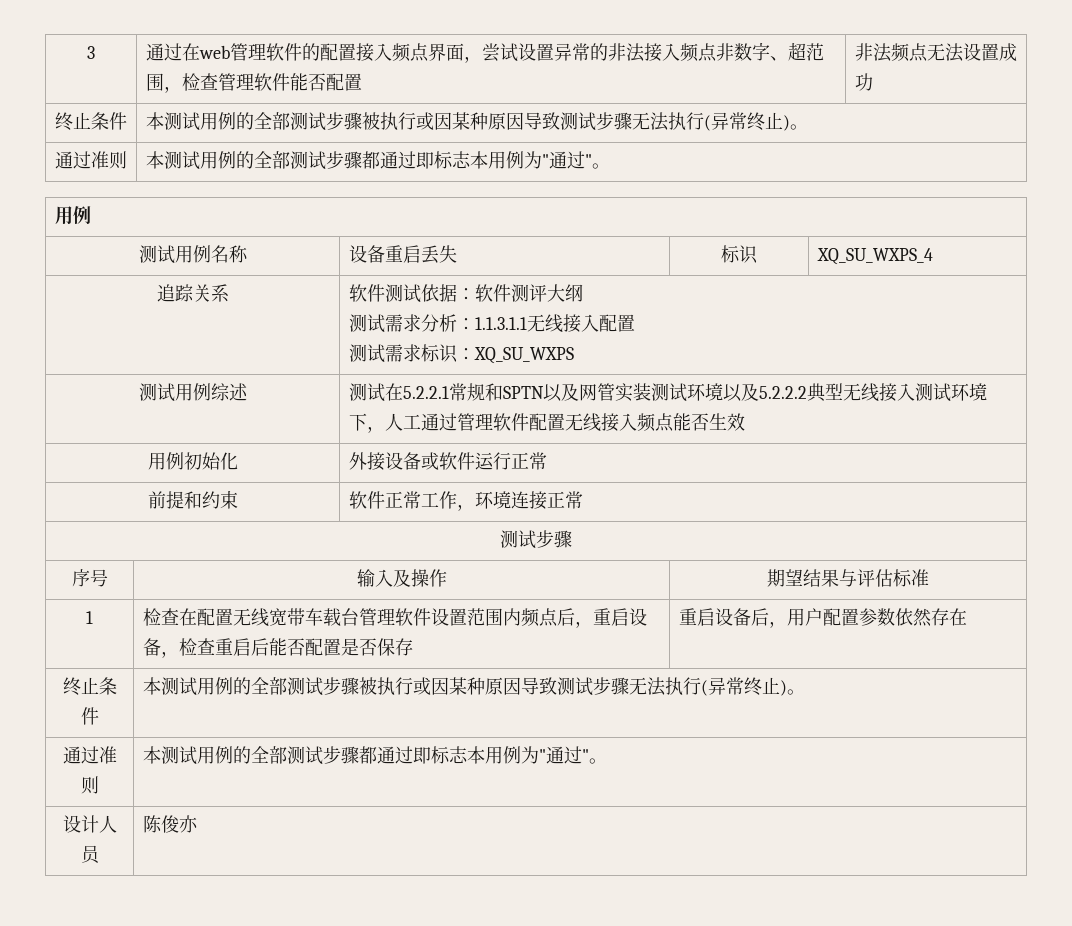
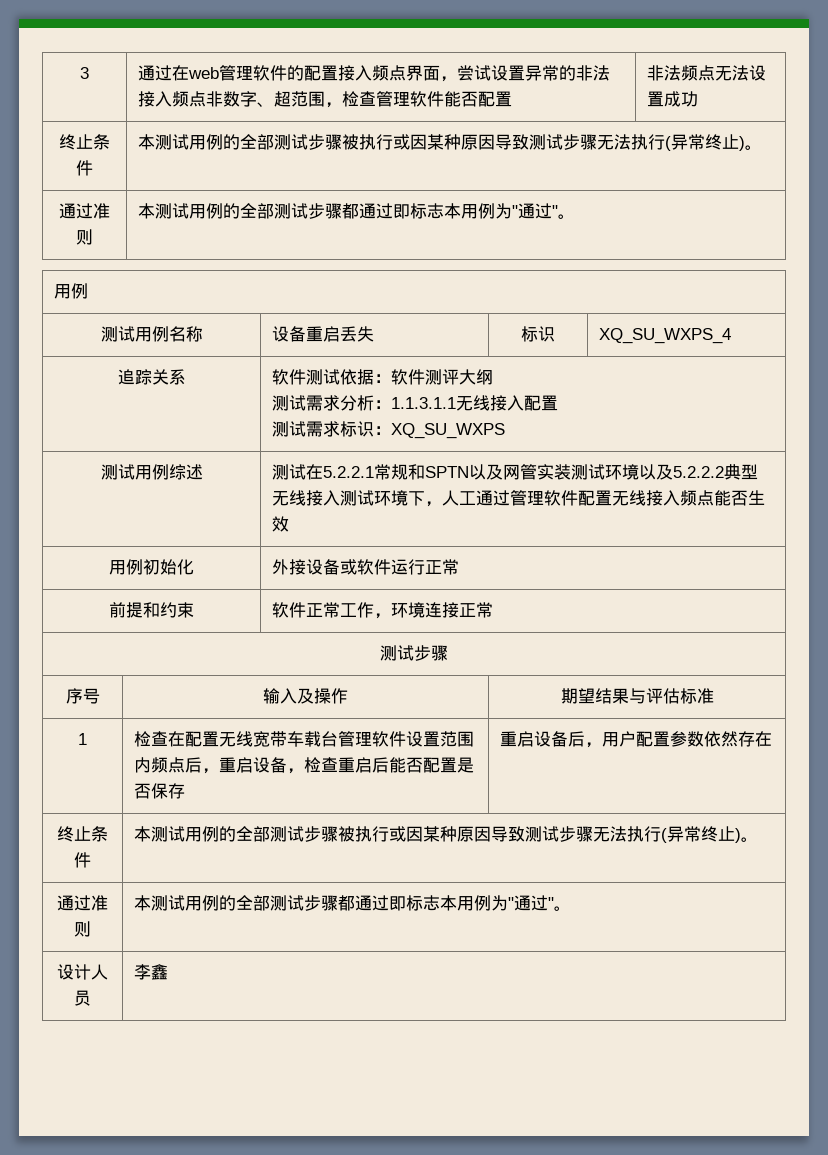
- 设计人员 | 陈俊亦
+ 设计人员 | 李鑫

